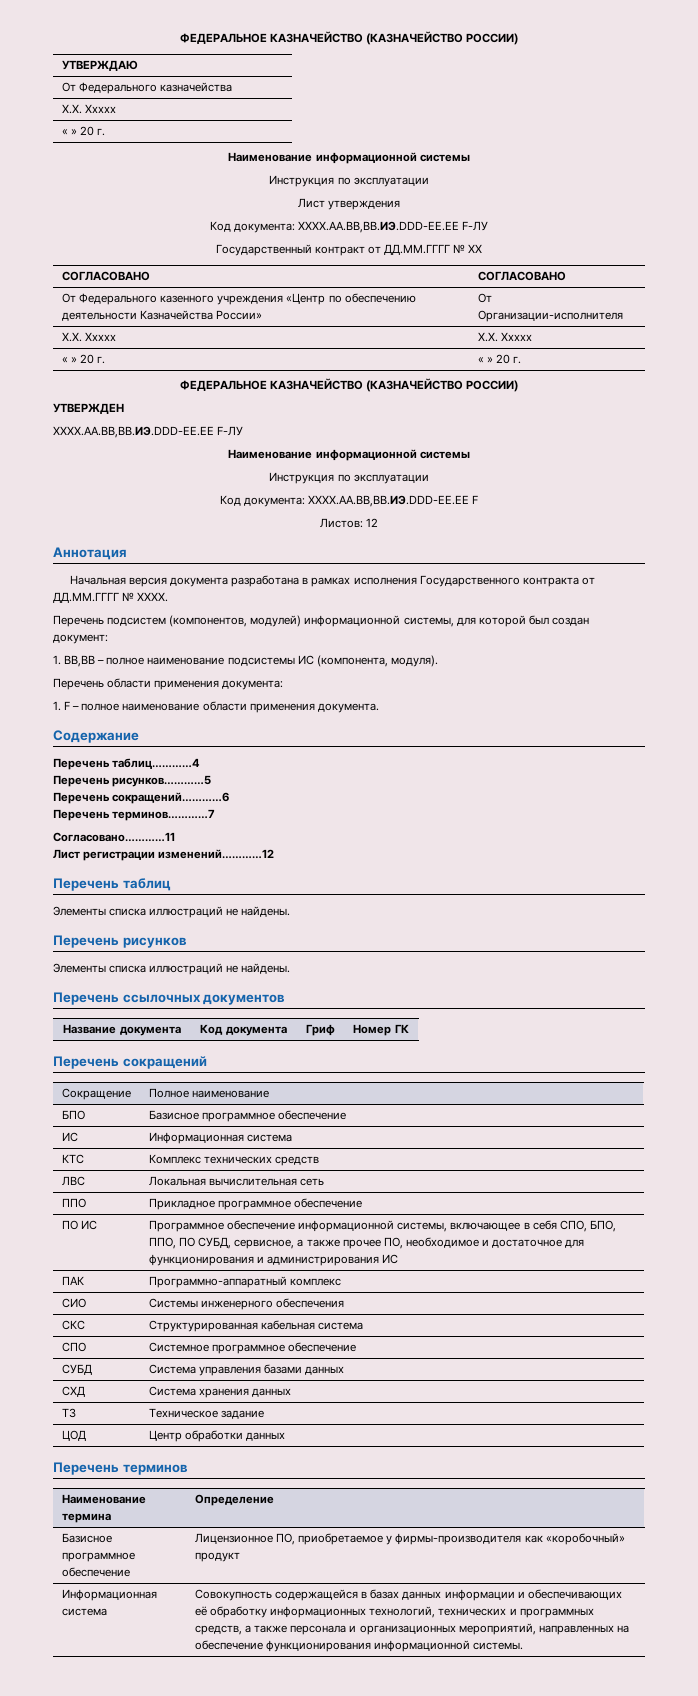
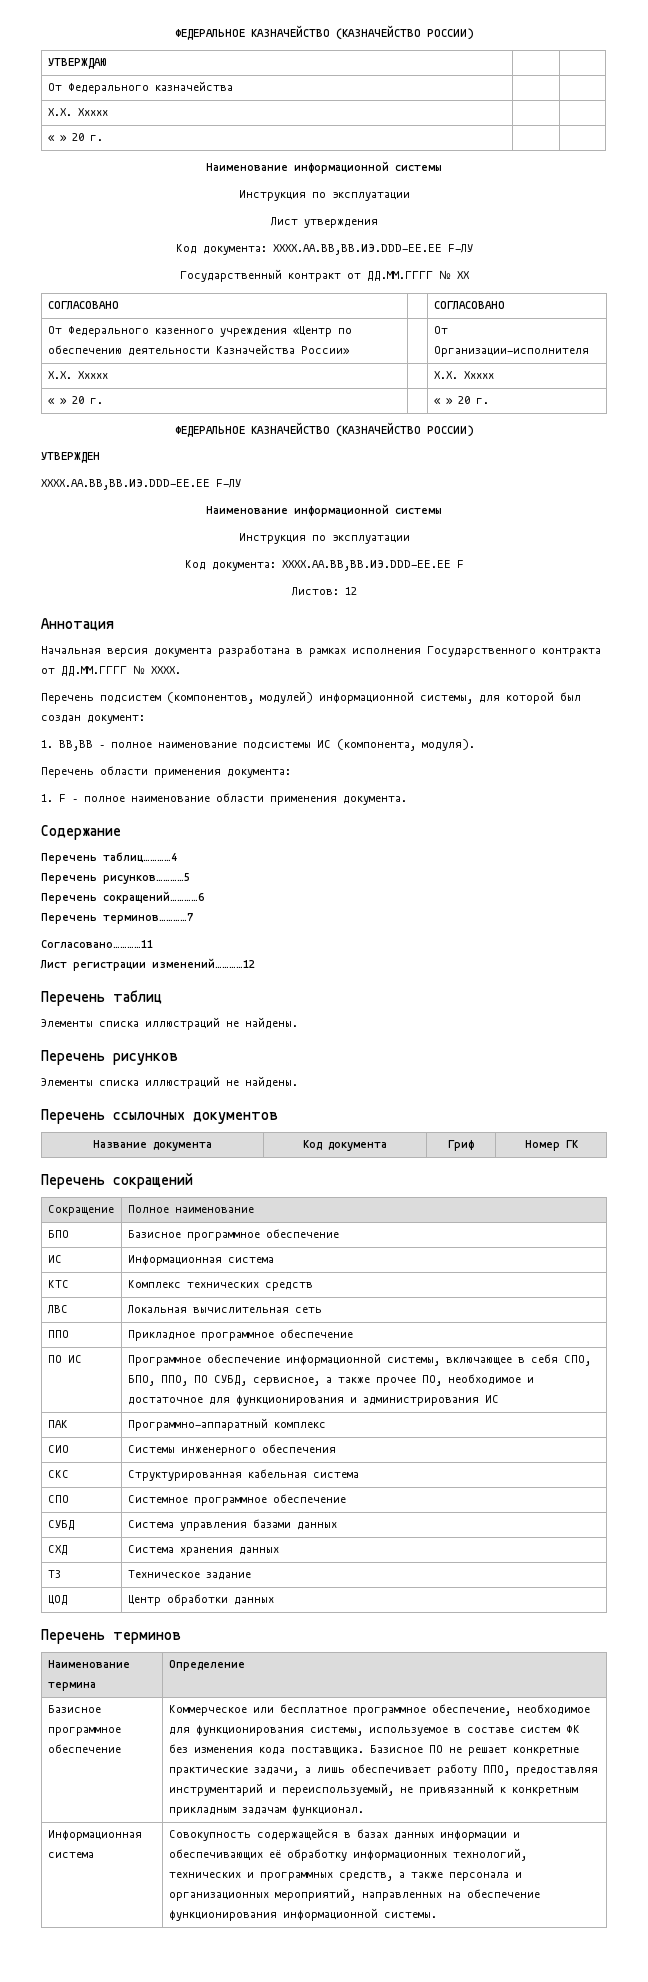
- Лицензионное ПО, приобретаемое у фирмы-производителя как «коробочный» продукт
+ Коммерческое или бесплатное программное обеспечение, необходимое для функционирования системы, используемое в составе систем ФК без изменения кода поставщика. Базисное ПО не решает конкретные практические задачи, а лишь обеспечивает работу ППО, предоставляя инструментарий и переиспользуемый, не привязанный к конкретным прикладным задачам функционал.

